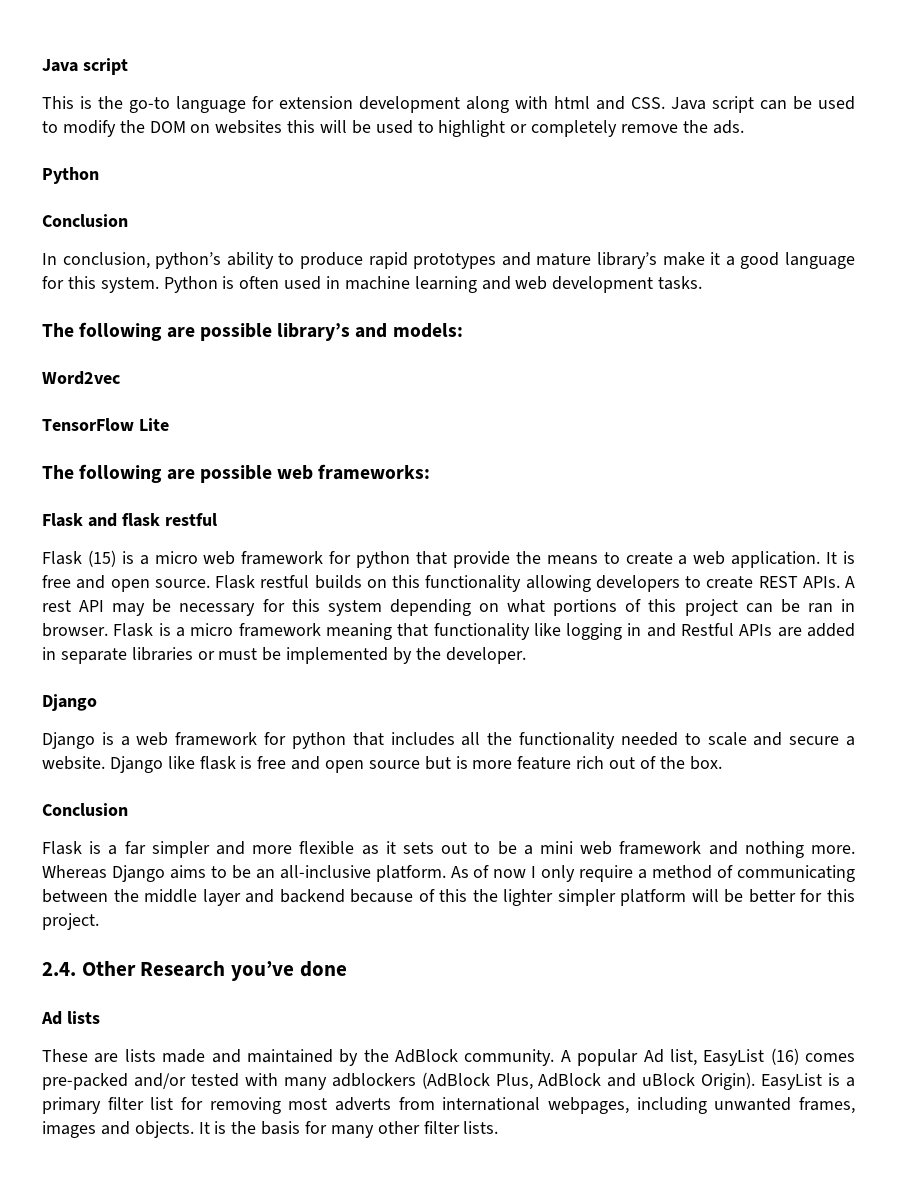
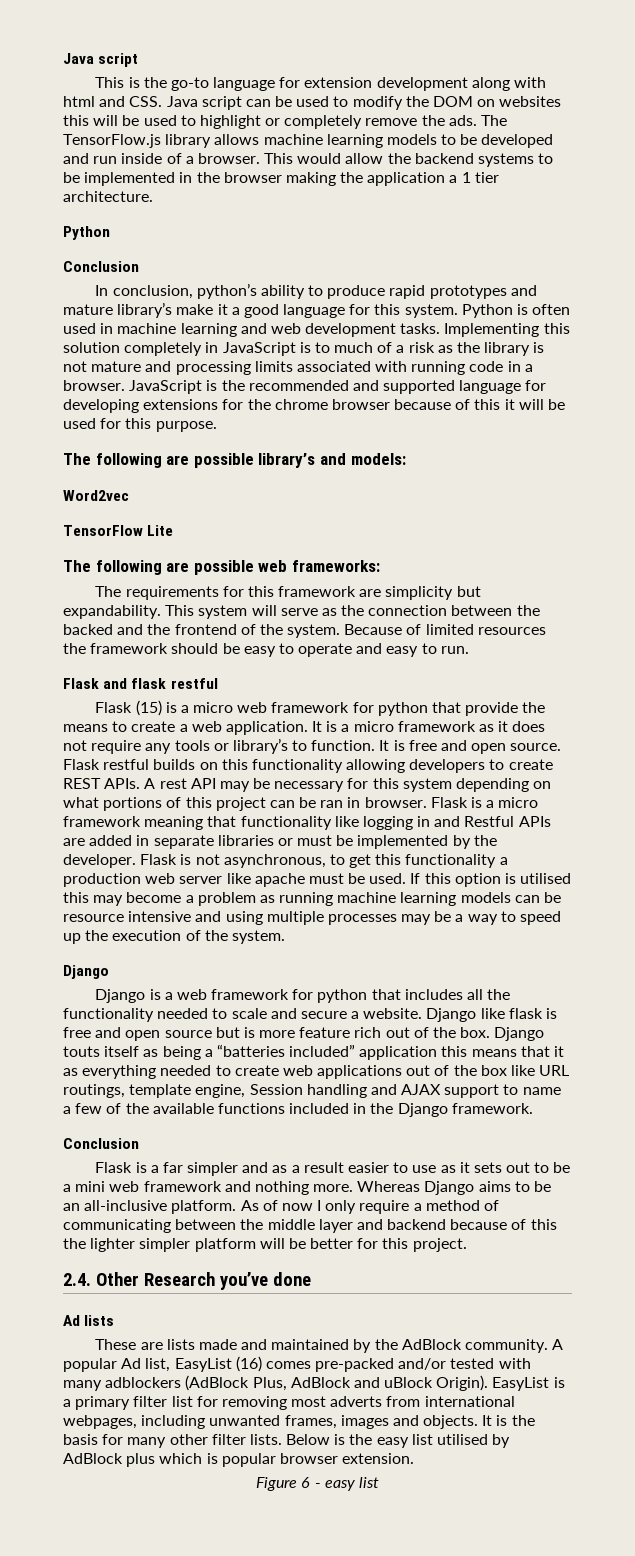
+ The TensorFlow.js library allows machine learning models to be developed and run inside of a browser. This would allow the backend systems to be implemented in the browser making the application a 1 tier architecture.
+ Implementing this solution completely in JavaScript is to much of a risk as the library is not mature and processing limits associated with running code in a browser. JavaScript is the recommended and supported language for developing extensions for the chrome browser because of this it will be used for this purpose.
+ The requirements for this framework are simplicity but expandability. This system will serve as the connection between the backed and the frontend of the system. Because of limited resources the framework should be easy to operate and easy to run.
- It is free and open source.
+ It is a micro framework as it does not require any tools or library’s to function. It is free and open source.
+ Flask is not asynchronous, to get this functionality a production web server like apache must be used. If this option is utilised this may become a problem as running machine learning models can be resource intensive and using multiple processes may be a way to speed up the execution of the system.
+ Django touts itself as being a “batteries included” application this means that it as everything needed to create web applications out of the box like URL routings, template engine, Session handling and AJAX support to name a few of the available functions included in the Django framework.
- Flask is a far simpler and more flexible as it sets out to be a mini web framework and nothing more.
+ Flask is a far simpler and as a result easier to use as it sets out to be a mini web framework and nothing more.
+ Below is the easy list utilised by AdBlock plus which is popular browser extension.
+ Figure 6 - easy list

